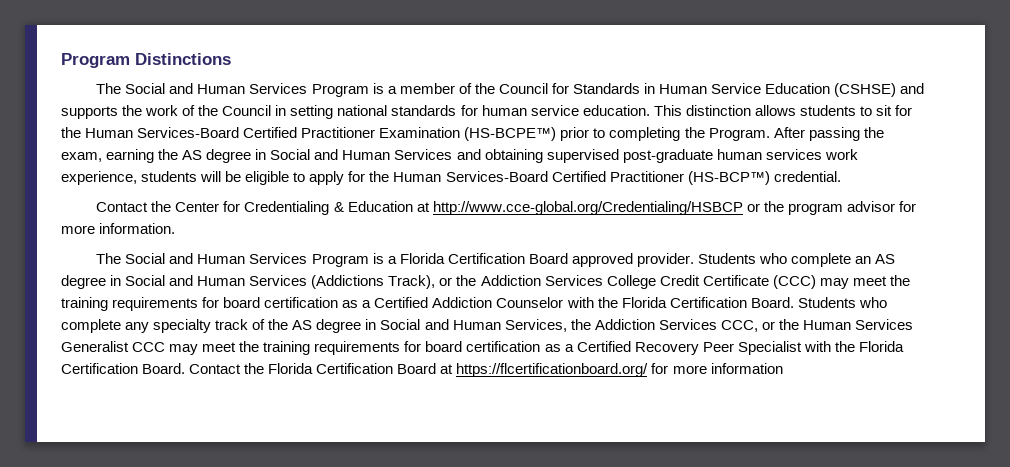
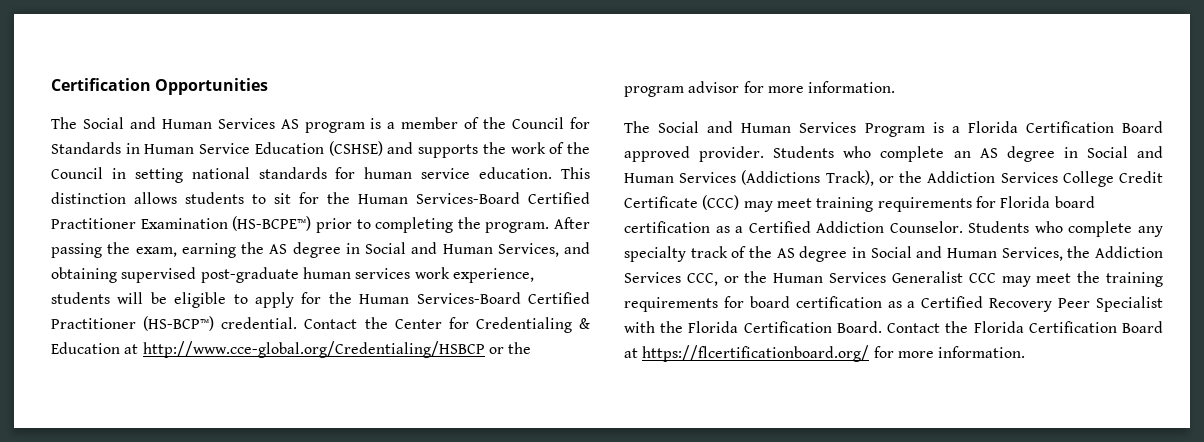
- Program Distinctions
- The Social and Human Services Program is a member of the Council for Standards in Human Service Education (CSHSE) and supports the work of the Council in setting national standards for human service education.
+ Certification Opportunities
+ The Social and Human Services AS program is a member of the Council for Standards in Human Service Education (CSHSE) and supports the work of the Council in setting national standards for human service education.
- This distinction allows students to sit for the Human Services-Board Certified Practitioner Examination (HS-BCPE™) prior to completing the Program.
+ This distinction allows students to sit for the Human Services-Board Certified Practitioner Examination (HS-BCPE™) prior to completing the program.
- After passing the exam, earning the AS degree in Social and Human Services and obtaining supervised post-graduate human services work experience, students will be eligible to apply for the Human Services-Board Certified Practitioner (HS-BCP™) credential.
- Contact the Center for Credentialing & Education at http://www.cce-global.org/Credentialing/HSBCP or the program advisor for more information.
+ After passing the exam, earning the AS degree in Social and Human Services, and obtaining supervised post-graduate human services work experience, students will be eligible to apply for the Human Services-Board Certified Practitioner (HS-BCP™) credential. Contact the Center for Credentialing & Education at http://www.cce-global.org/Credentialing/HSBCP or the program advisor for more information.
- Students who complete an AS degree in Social and Human Services (Addictions Track), or the Addiction Services College Credit Certificate (CCC) may meet the training requirements for board certification as a Certified Addiction Counselor with the Florida Certification Board.
+ Students who complete an AS degree in Social and Human Services (Addictions Track), or the Addiction Services College Credit Certificate (CCC) may meet training requirements for Florida board certification as a Certified Addiction Counselor.
- Contact the Florida Certification Board at https://flcertificationboard.org/ for more information
+ Contact the Florida Certification Board at https://flcertificationboard.org/ for more information.

